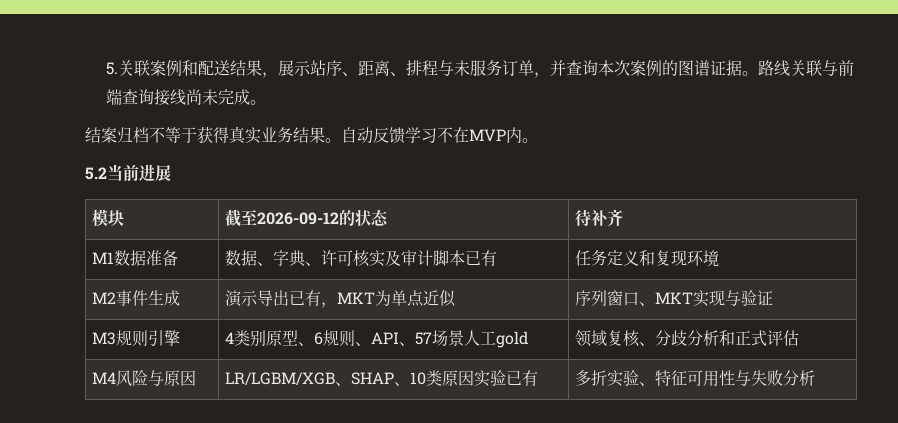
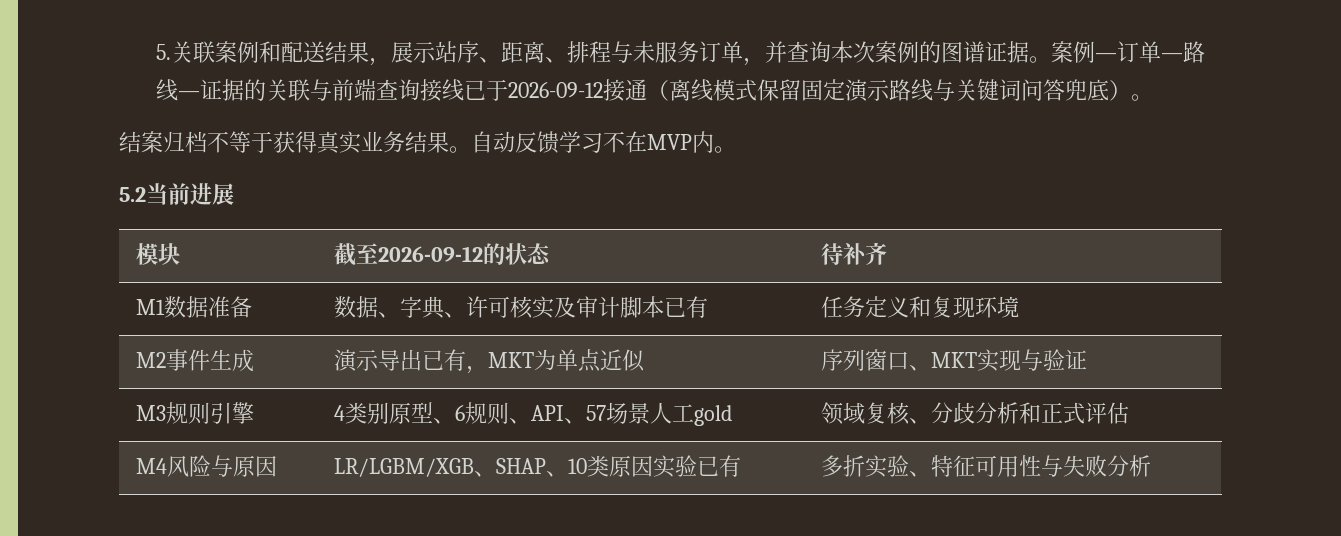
- 路线关联与前端查询接线尚未完成。
+ 案例—订单—路线—证据的关联与前端查询接线已于2026-09-12接通（离线模式保留固定演示路线与关键词问答兜底）。

